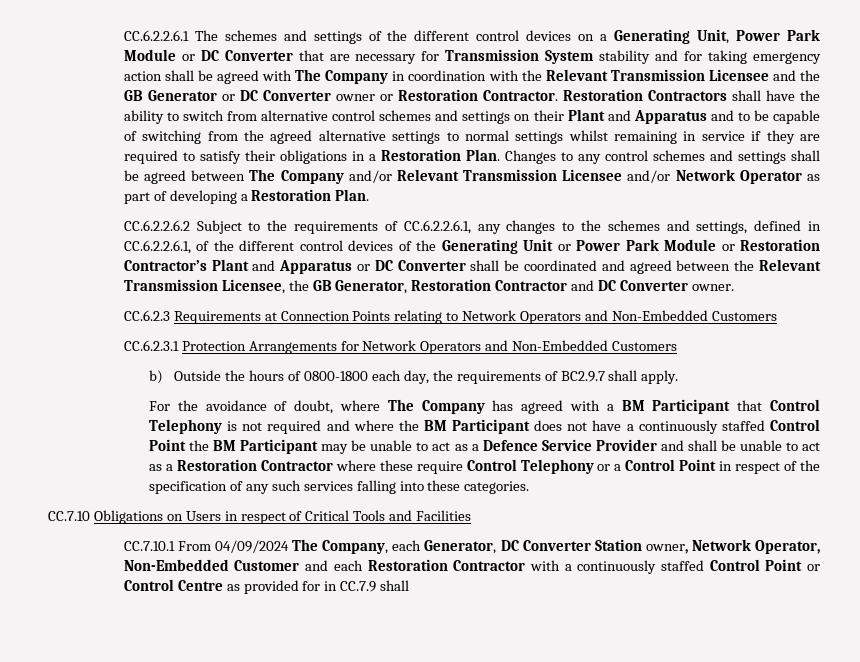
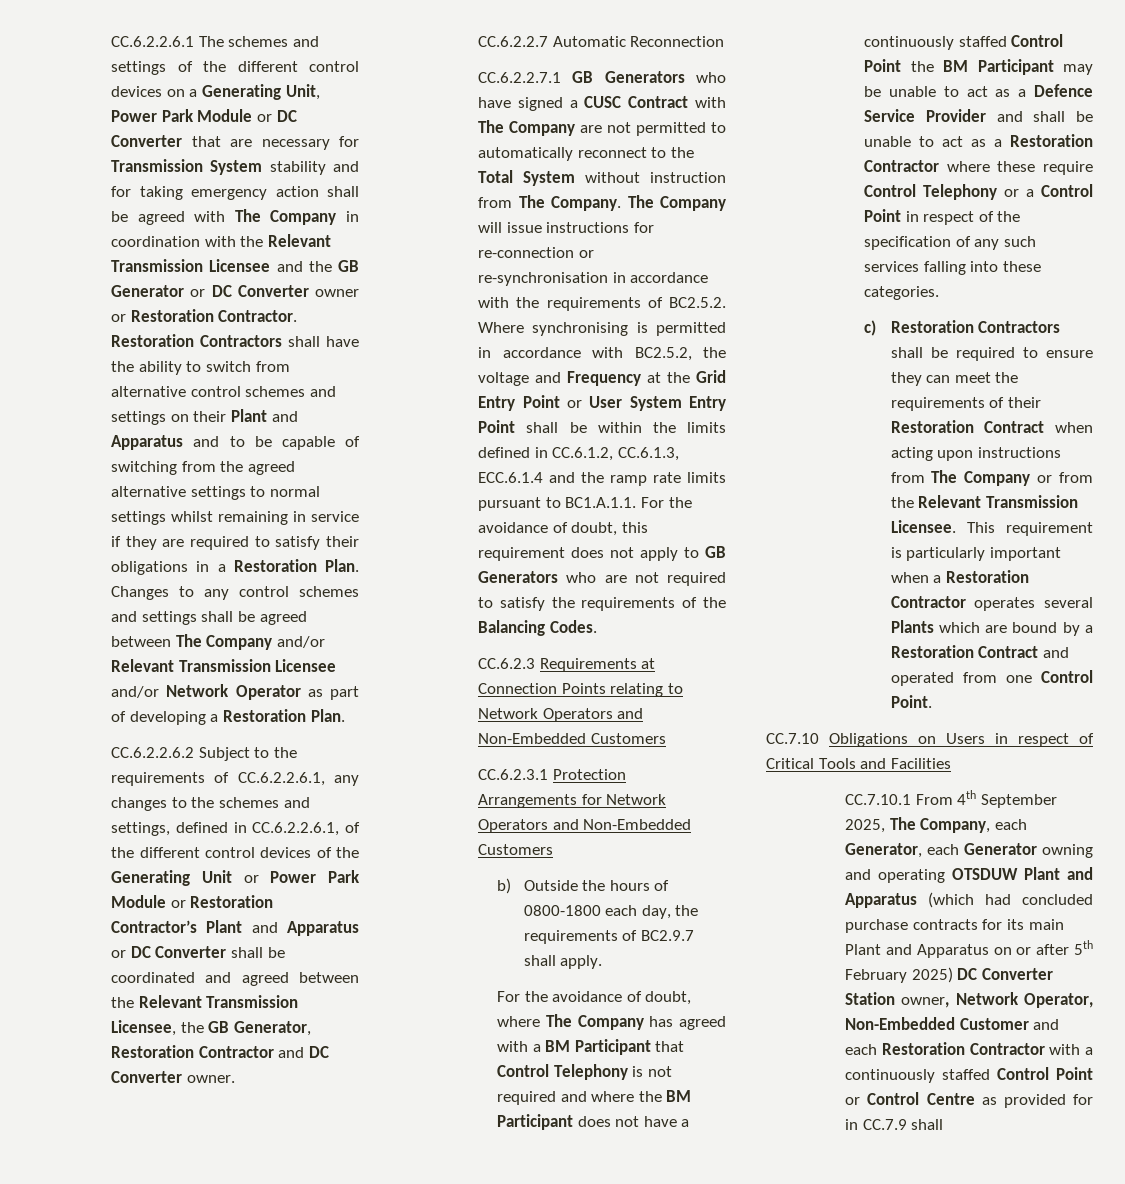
+ CC.6.2.2.7 Automatic Reconnection
+ CC.6.2.2.7.1 GB Generators who have signed a CUSC Contract with The Company are not permitted to automatically reconnect to the Total System without instruction from The Company. The Company will issue instructions for re-connection or re-synchronisation in accordance with the requirements of BC2.5.2. Where synchronising is permitted in accordance with BC2.5.2, the voltage and Frequency at the Grid Entry Point or User System Entry Point shall be within the limits defined in CC.6.1.2, CC.6.1.3, ECC.6.1.4 and the ramp rate limits pursuant to BC1.A.1.1. For the avoidance of doubt, this requirement does not apply to GB Generators who are not required to satisfy the requirements of the Balancing Codes.
+ c) Restoration Contractors shall be required to ensure they can meet the requirements of their Restoration Contract when acting upon instructions from The Company or from the Relevant Transmission Licensee. This requirement is particularly important when a Restoration Contractor operates several Plants which are bound by a Restoration Contract and operated from one Control Point.
- CC.7.10.1 From 04/09/2024 The Company, each Generator, DC Converter Station owner, Network Operator, Non-Embedded Customer and each Restoration Contractor with a continuously staffed Control Point or Control Centre as provided for in CC.7.9 shall
+ CC.7.10.1 From 4th September 2025, The Company, each Generator, each Generator owning and operating OTSDUW Plant and Apparatus (which had concluded purchase contracts for its main Plant and Apparatus on or after 5th February 2025) DC Converter Station owner, Network Operator, Non-Embedded Customer and each Restoration Contractor with a continuously staffed Control Point or Control Centre as provided for in CC.7.9 shall

